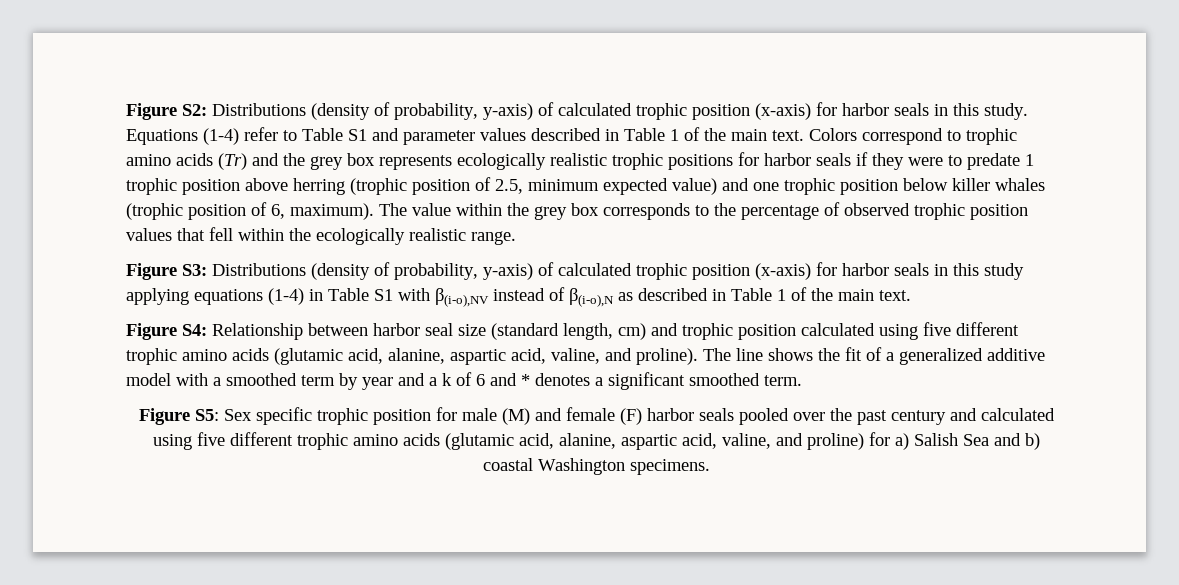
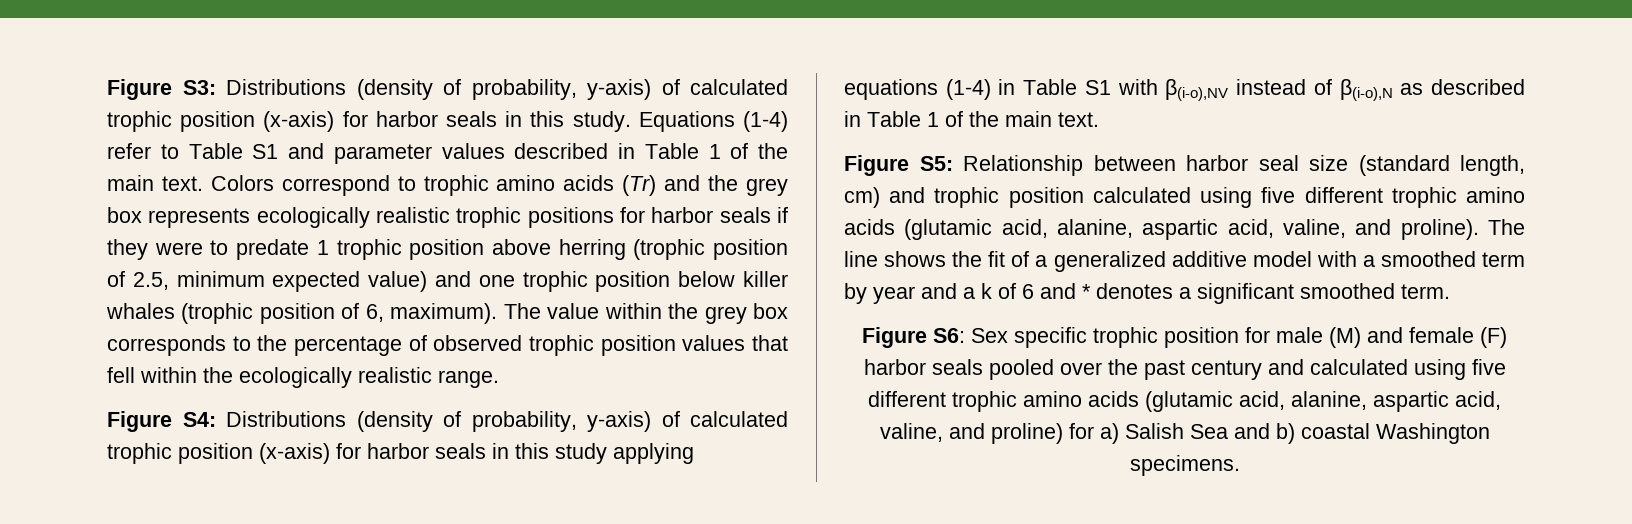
- Figure S2: Distributions (density of probability, y-axis) of calculated trophic position (x-axis) for harbor seals in this study.
+ Figure S3: Distributions (density of probability, y-axis) of calculated trophic position (x-axis) for harbor seals in this study.
- Figure S3: Distributions (density of probability, y-axis) of calculated trophic position (x-axis) for harbor seals in this study applying equations (1-4) in Table S1 with β(i-o),NV instead of β(i-o),N as described in Table 1 of the main text.
+ Figure S4: Distributions (density of probability, y-axis) of calculated trophic position (x-axis) for harbor seals in this study applying equations (1-4) in Table S1 with β(i-o),NV instead of β(i-o),N as described in Table 1 of the main text.
- Figure S4: Relationship between harbor seal size (standard length, cm) and trophic position calculated using five different trophic amino acids (glutamic acid, alanine, aspartic acid, valine, and proline).
+ Figure S5: Relationship between harbor seal size (standard length, cm) and trophic position calculated using five different trophic amino acids (glutamic acid, alanine, aspartic acid, valine, and proline).
- Figure S5: Sex specific trophic position for male (M) and female (F) harbor seals pooled over the past century and calculated using five different trophic amino acids (glutamic acid, alanine, aspartic acid, valine, and proline) for a) Salish Sea and b) coastal Washington specimens.
+ Figure S6: Sex specific trophic position for male (M) and female (F) harbor seals pooled over the past century and calculated using five different trophic amino acids (glutamic acid, alanine, aspartic acid, valine, and proline) for a) Salish Sea and b) coastal Washington specimens.

